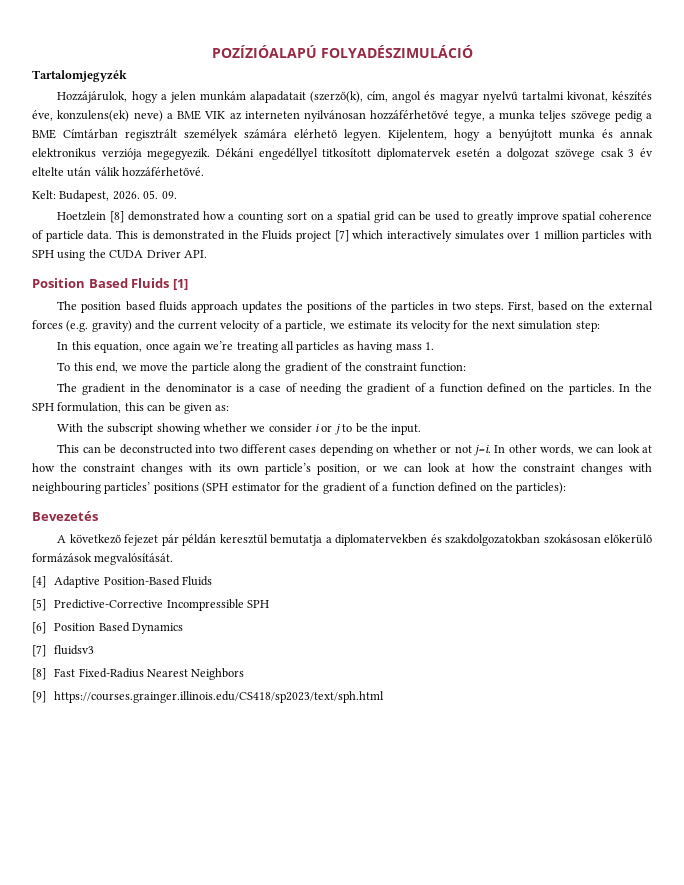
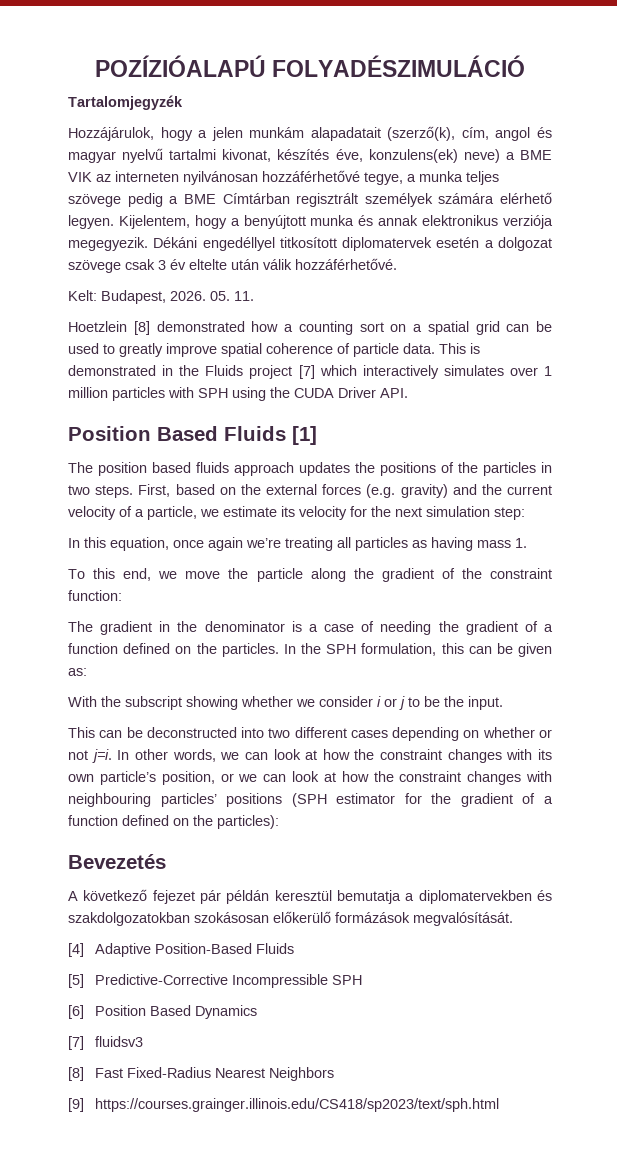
- 05. 09.
+ 05. 11.

